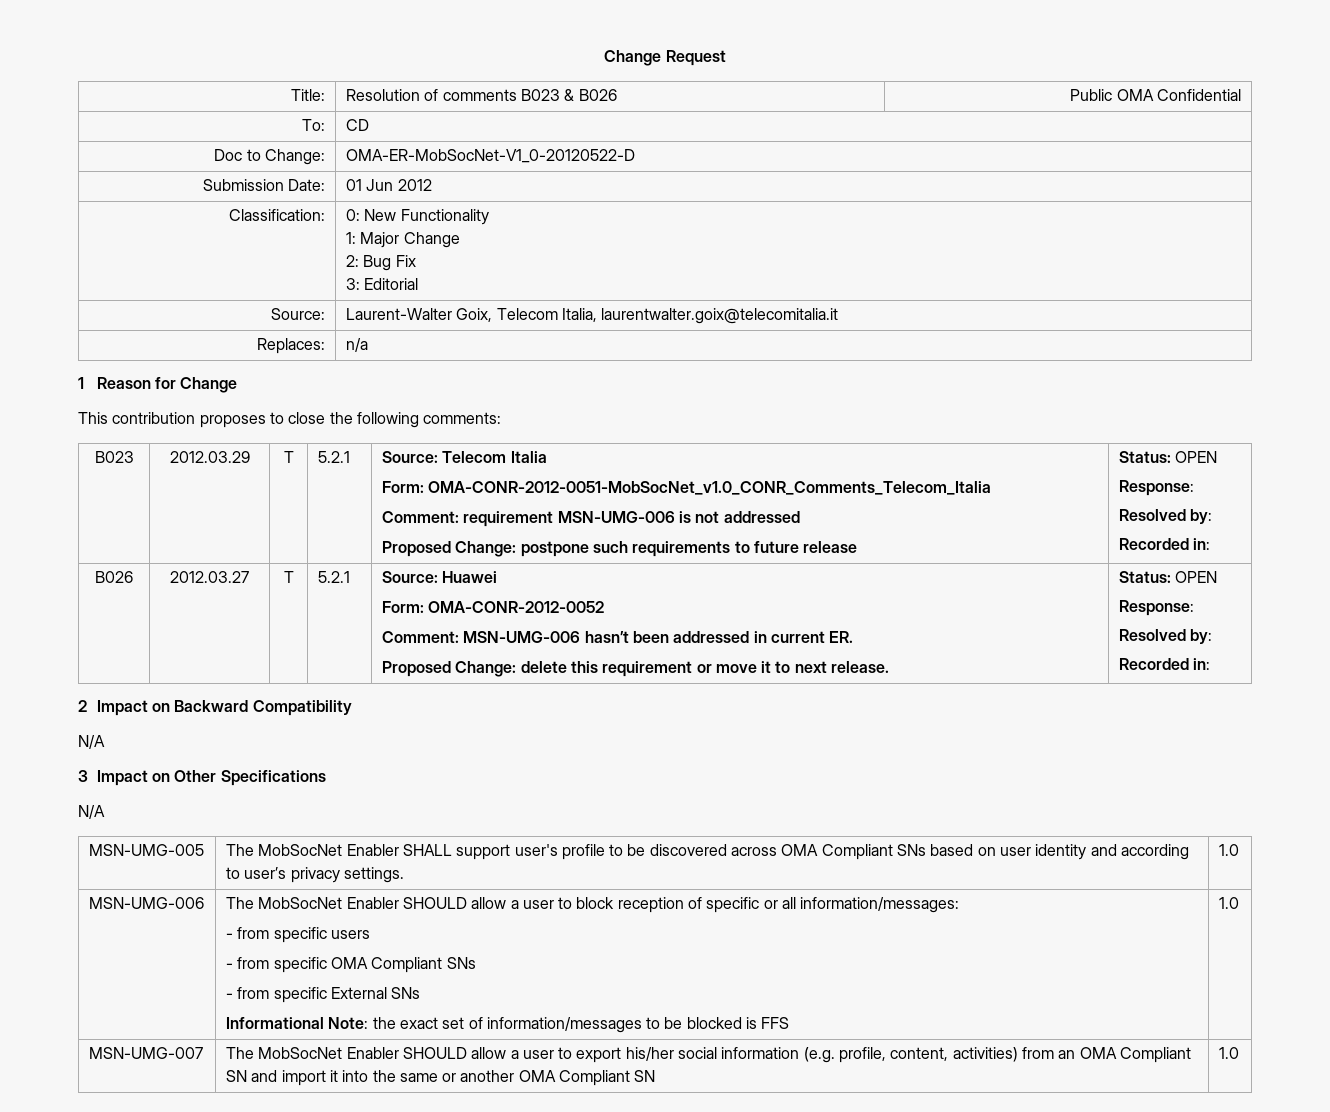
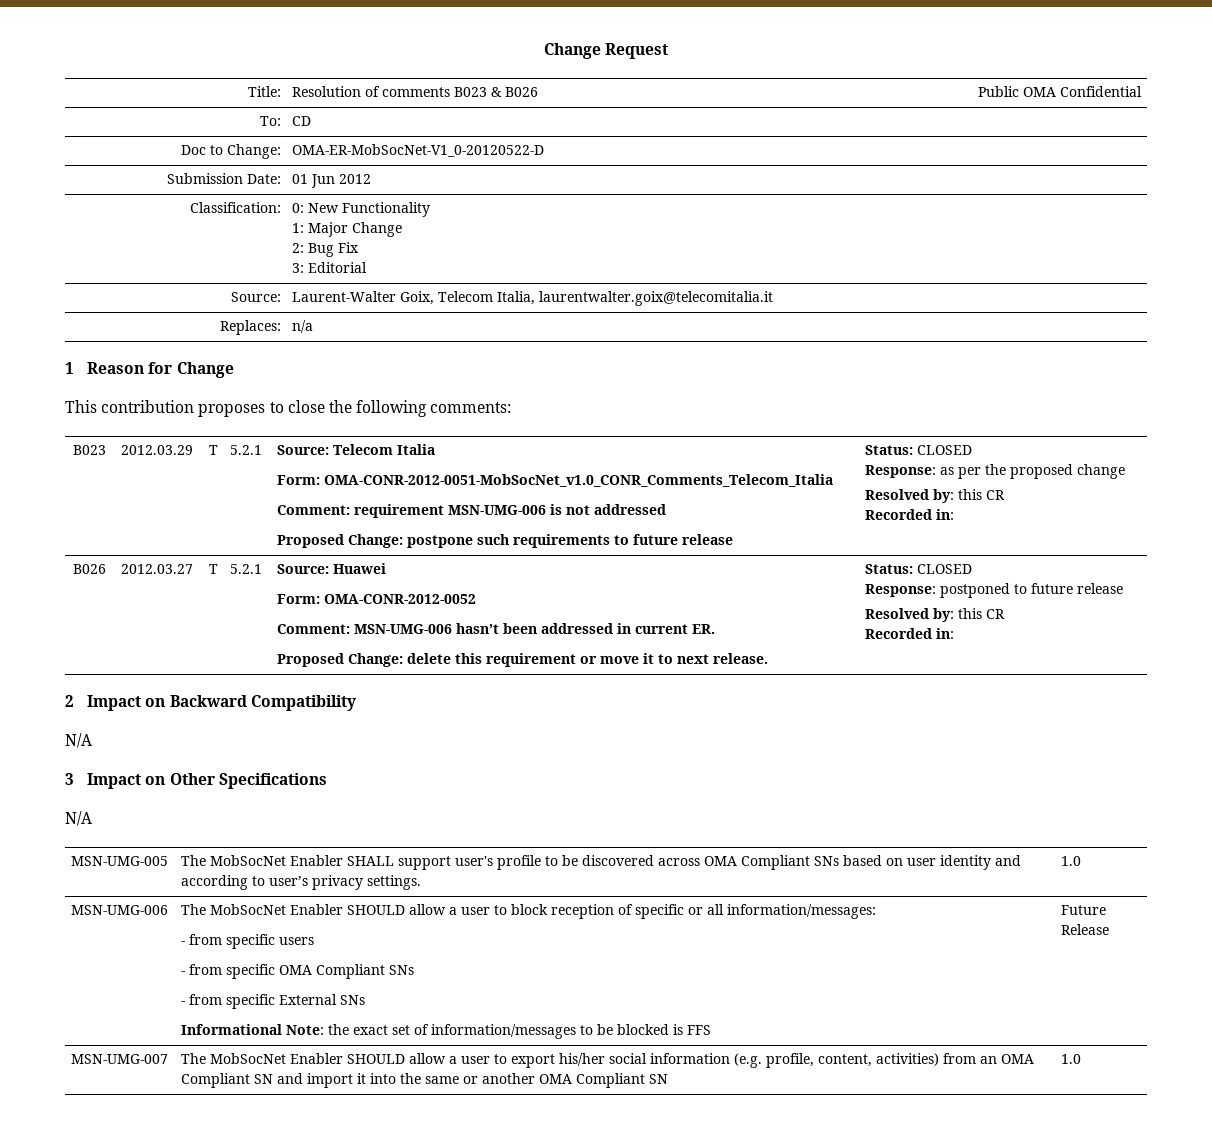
  B023 | 2012.03.29 | T | 5.2.1 | Source: Telecom Italia
  Form: OMA-CONR-2012-0051-MobSocNet_v1.0_CONR_Comments_Telecom_Italia
  Comment: requirement MSN-UMG-006 is not addressed
- Proposed Change: postpone such requirements to future release | Status: OPEN
- Response:
- Resolved by:
+ Proposed Change: postpone such requirements to future release | Status: CLOSED
+ Response: as per the proposed change
+ Resolved by: this CR
  B026 | 2012.03.27 | T | 5.2.1 | Source: Huawei
  Form: OMA-CONR-2012-0052
  Comment: MSN-UMG-006 hasn’t been addressed in current ER.
- Proposed Change: delete this requirement or move it to next release. | Status: OPEN
- Response:
- Resolved by:
+ Proposed Change: delete this requirement or move it to next release. | Status: CLOSED
+ Response: postponed to future release
+ Resolved by: this CR
- Informational Note: the exact set of information/messages to be blocked is FFS | 1.0
+ Informational Note: the exact set of information/messages to be blocked is FFS | Future Release

